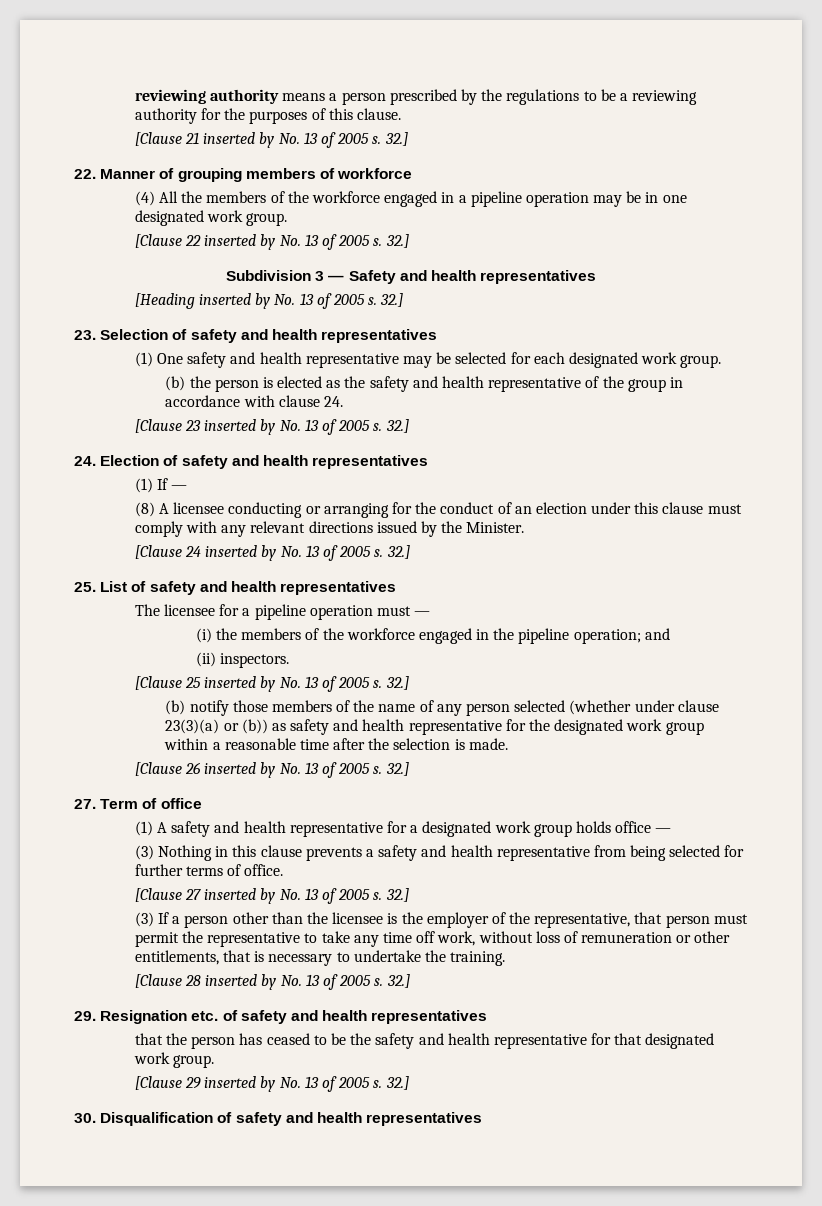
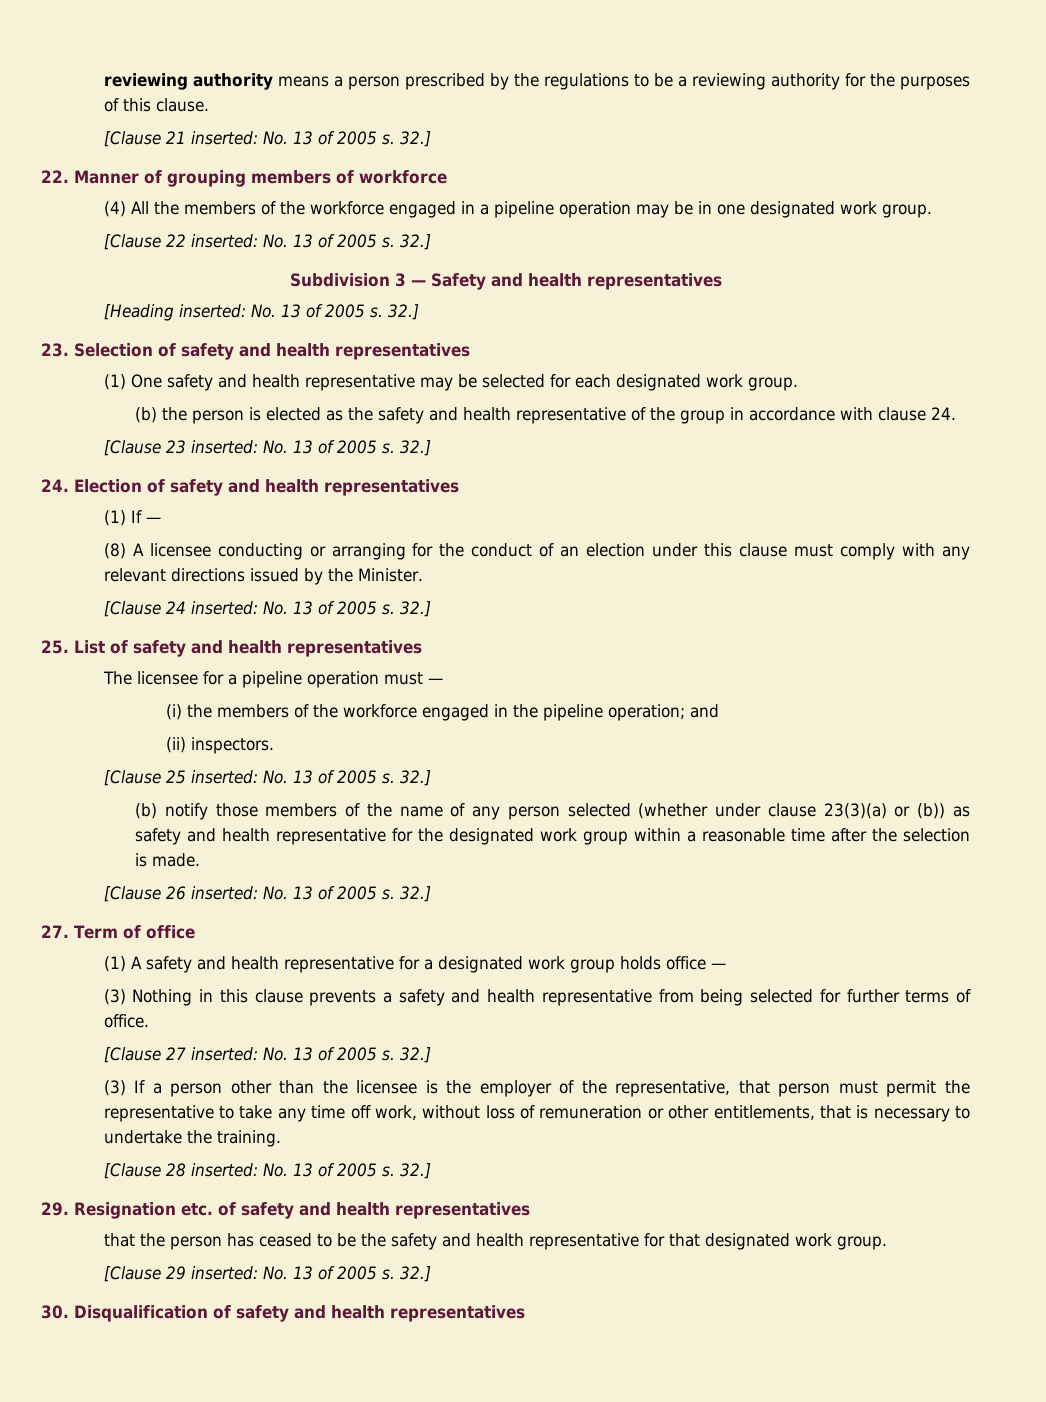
- [Clause 21 inserted by No. 13 of 2005 s.
+ [Clause 21 inserted: No. 13 of 2005 s.
- [Clause 22 inserted by No. 13 of 2005 s.
+ [Clause 22 inserted: No. 13 of 2005 s.
- [Heading inserted by No. 13 of 2005 s.
+ [Heading inserted: No. 13 of 2005 s.
- [Clause 23 inserted by No. 13 of 2005 s.
+ [Clause 23 inserted: No. 13 of 2005 s.
- [Clause 24 inserted by No. 13 of 2005 s.
+ [Clause 24 inserted: No. 13 of 2005 s.
- [Clause 25 inserted by No. 13 of 2005 s.
+ [Clause 25 inserted: No. 13 of 2005 s.
- [Clause 26 inserted by No. 13 of 2005 s.
+ [Clause 26 inserted: No. 13 of 2005 s.
- [Clause 27 inserted by No. 13 of 2005 s.
+ [Clause 27 inserted: No. 13 of 2005 s.
- [Clause 28 inserted by No. 13 of 2005 s.
+ [Clause 28 inserted: No. 13 of 2005 s.
- [Clause 29 inserted by No. 13 of 2005 s.
+ [Clause 29 inserted: No. 13 of 2005 s.

